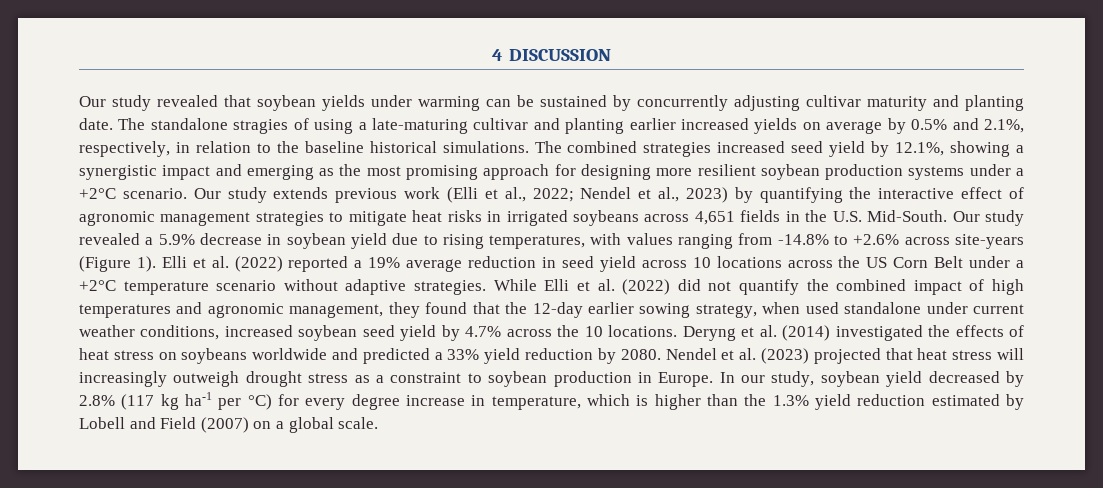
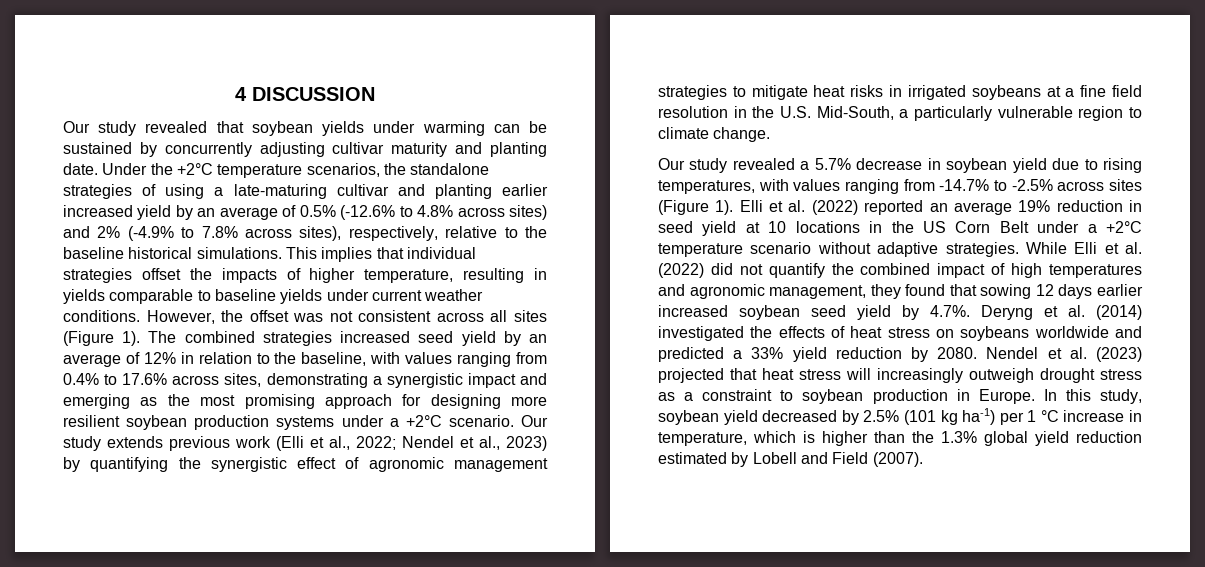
- The standalone stragies of using a late-maturing cultivar and planting earlier increased yields on average by 0.5% and 2.1%, respectively, in relation to the baseline historical simulations.
+ Under the +2°C temperature scenarios, the standalone strategies of using a late-maturing cultivar and planting earlier increased yield by an average of 0.5% (-12.6% to 4.8% across sites) and 2% (-4.9% to 7.8% across sites), respectively, relative to the baseline historical simulations.
+ This implies that individual strategies offset the impacts of higher temperature, resulting in yields comparable to baseline yields under current weather conditions. However, the offset was not consistent across all sites (Figure 1).
- The combined strategies increased seed yield by 12.1%, showing a synergistic impact and emerging as the most promising approach for designing more resilient soybean production systems under a +2°C scenario.
+ The combined strategies increased seed yield by an average of 12% in relation to the baseline, with values ranging from 0.4% to 17.6% across sites, demonstrating a synergistic impact and emerging as the most promising approach for designing more resilient soybean production systems under a +2°C scenario.
- Our study extends previous work (Elli et al., 2022; Nendel et al., 2023) by quantifying the interactive effect of agronomic management strategies to mitigate heat risks in irrigated soybeans across 4,651 fields in the U.S. Mid-South. Our study revealed a 5.9% decrease in soybean yield due to rising temperatures, with values ranging from -14.8% to +2.6% across site-years (Figure 1).
+ Our study extends previous work (Elli et al., 2022; Nendel et al., 2023) by quantifying the synergistic effect of agronomic management strategies to mitigate heat risks in irrigated soybeans at a fine field resolution in the U.S. Mid-South, a particularly vulnerable region to climate change.
+ Our study revealed a 5.7% decrease in soybean yield due to rising temperatures, with values ranging from -14.7% to -2.5% across sites (Figure 1).
- Elli et al. (2022) reported a 19% average reduction in seed yield across 10 locations across the US Corn Belt under a +2°C temperature scenario without adaptive strategies.
+ Elli et al. (2022) reported an average 19% reduction in seed yield at 10 locations in the US Corn Belt under a +2°C temperature scenario without adaptive strategies.
- While Elli et al. (2022) did not quantify the combined impact of high temperatures and agronomic management, they found that the 12-day earlier sowing strategy, when used standalone under current weather conditions, increased soybean seed yield by 4.7% across the 10 locations. Deryng et al. (2014) investigated the effects of heat stress on soybeans worldwide and predicted a 33% yield reduction by 2080.
+ While Elli et al. (2022) did not quantify the combined impact of high temperatures and agronomic management, they found that sowing 12 days earlier increased soybean seed yield by 4.7%. Deryng et al. (2014) investigated the effects of heat stress on soybeans worldwide and predicted a 33% yield reduction by 2080.
- In our study, soybean yield decreased by 2.8% (117 kg ha-1 per °C) for every degree increase in temperature, which is higher than the 1.3% yield reduction estimated by Lobell and Field (2007) on a global scale.
+ In this study, soybean yield decreased by 2.5% (101 kg ha-1) per 1 °C increase in temperature, which is higher than the 1.3% global yield reduction estimated by Lobell and Field (2007).

